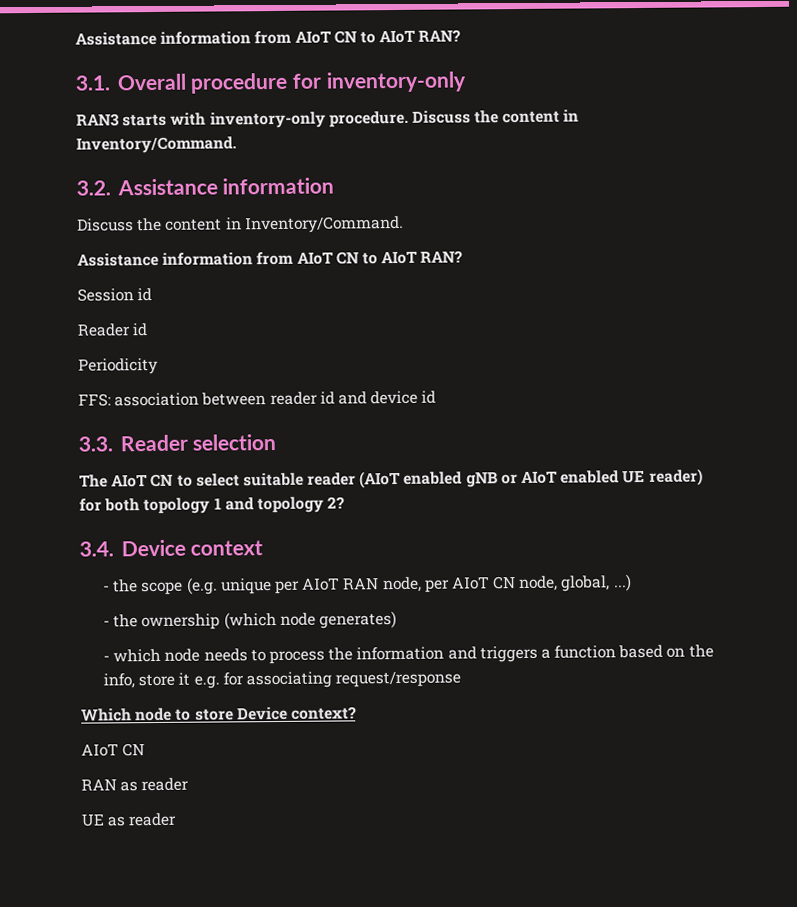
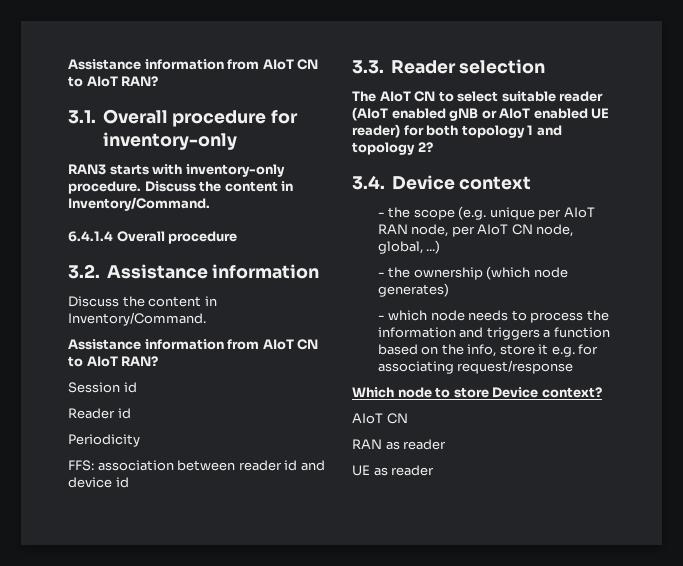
+ 6.4.1.4 Overall procedure

